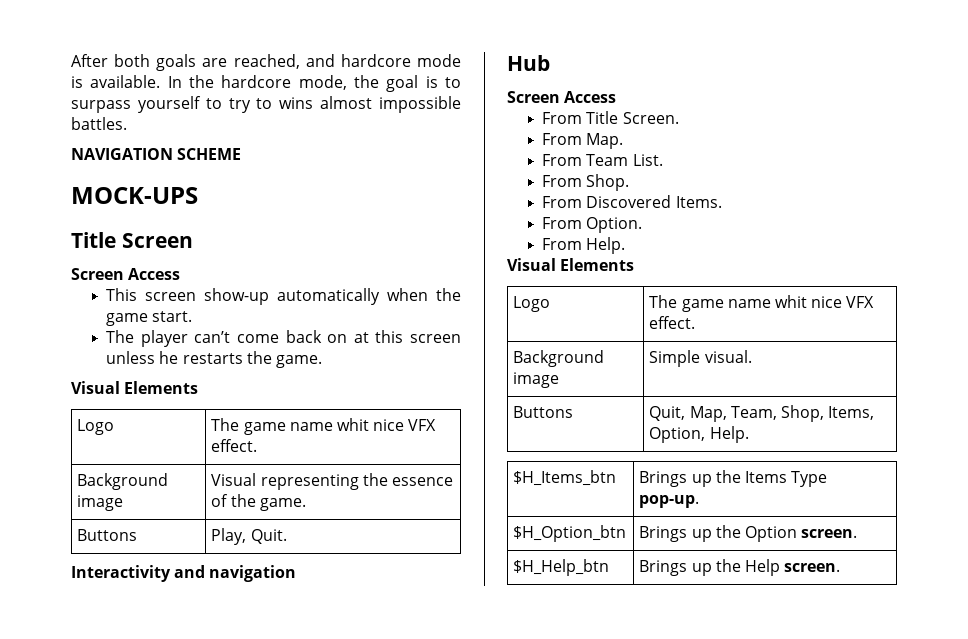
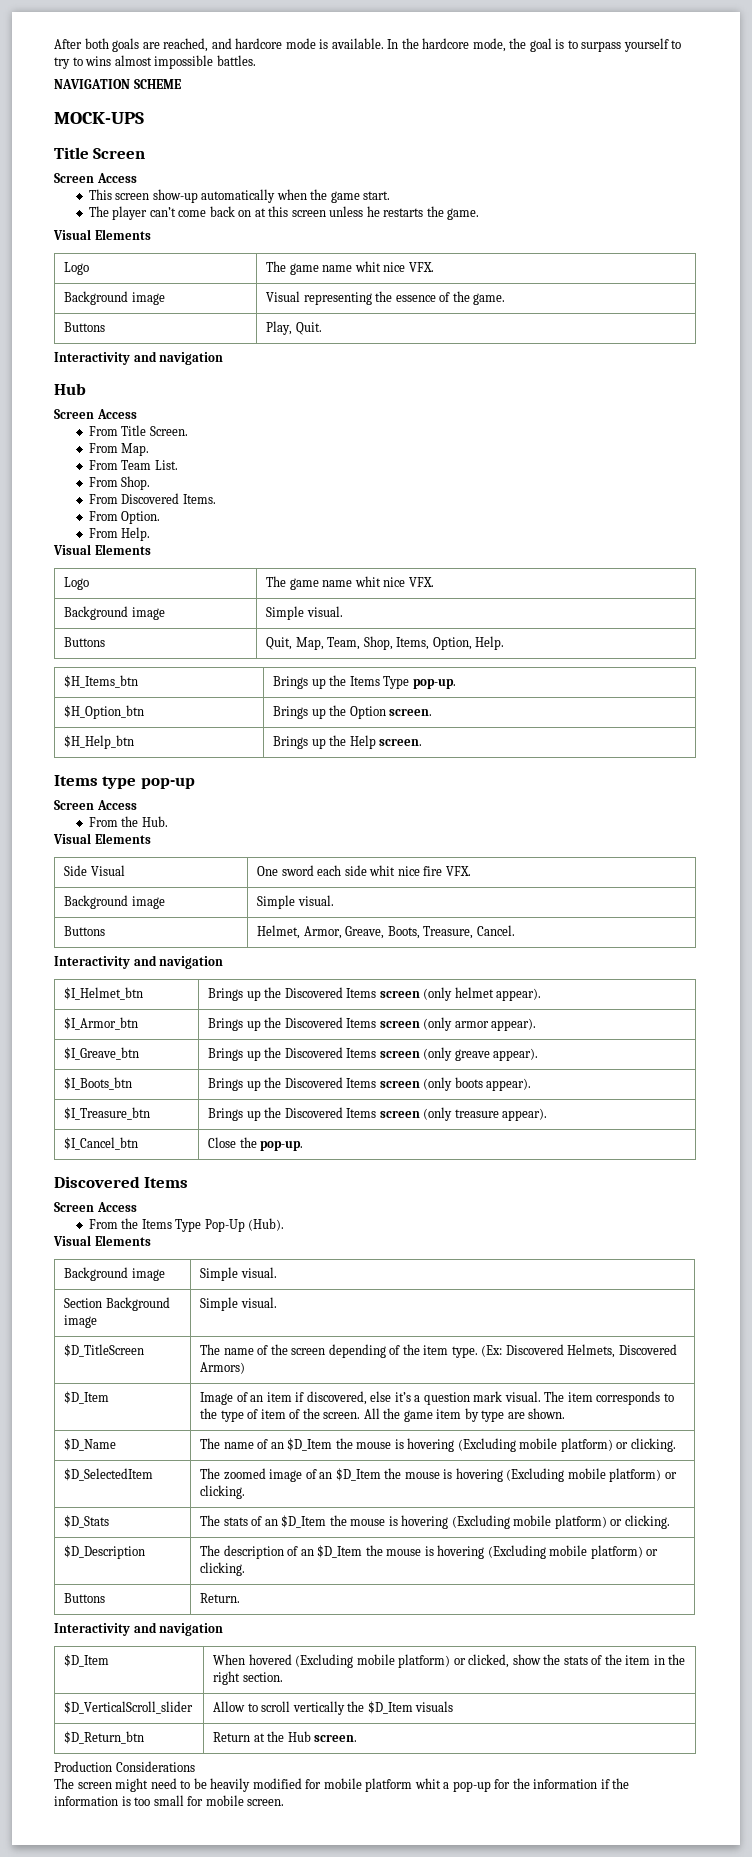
  The player can’t come back on at this screen unless he restarts the game.
  Visual Elements
- Logo | The game name whit nice VFX effect.
+ Logo | The game name whit nice VFX.
  From Help.
  Visual Elements
- Logo | The game name whit nice VFX effect.
+ Logo | The game name whit nice VFX.
+ Items type pop-up
+ Screen Access
+ From the Hub.
+ Visual Elements
+ Side Visual | One sword each side whit nice fire VFX.
+ Background image | Simple visual.
+ Buttons | Helmet, Armor, Greave, Boots, Treasure, Cancel.
+ Interactivity and navigation
+ $I_Helmet_btn | Brings up the Discovered Items screen (only helmet appear).
+ $I_Armor_btn | Brings up the Discovered Items screen (only armor appear).
+ $I_Greave_btn | Brings up the Discovered Items screen (only greave appear).
+ $I_Boots_btn | Brings up the Discovered Items screen (only boots appear).
+ $I_Treasure_btn | Brings up the Discovered Items screen (only treasure appear).
+ $I_Cancel_btn | Close the pop-up.
+ Discovered Items
+ Screen Access
+ From the Items Type Pop-Up (Hub).
+ Visual Elements
+ Background image | Simple visual.
+ Section Background image | Simple visual.
+ $D_TitleScreen | The name of the screen depending of the item type. (Ex: Discovered Helmets, Discovered Armors)
+ $D_Item | Image of an item if discovered, else it’s a question mark visual. The item corresponds to the type of item of the screen. All the game item by type are shown.
+ $D_Name | The name of an $D_Item the mouse is hovering (Excluding mobile platform) or clicking.
+ $D_SelectedItem | The zoomed image of an $D_Item the mouse is hovering (Excluding mobile platform) or clicking.
+ $D_Stats | The stats of an $D_Item the mouse is hovering (Excluding mobile platform) or clicking.
+ $D_Description | The description of an $D_Item the mouse is hovering (Excluding mobile platform) or clicking.
+ Buttons | Return.
+ Interactivity and navigation
+ $D_Item | When hovered (Excluding mobile platform) or clicked, show the stats of the item in the right section.
+ $D_VerticalScroll_slider | Allow to scroll vertically the $D_Item visuals
+ $D_Return_btn | Return at the Hub screen.
+ Production Considerations
+ The screen might need to be heavily modified for mobile platform whit a pop-up for the information if the information is too small for mobile screen.

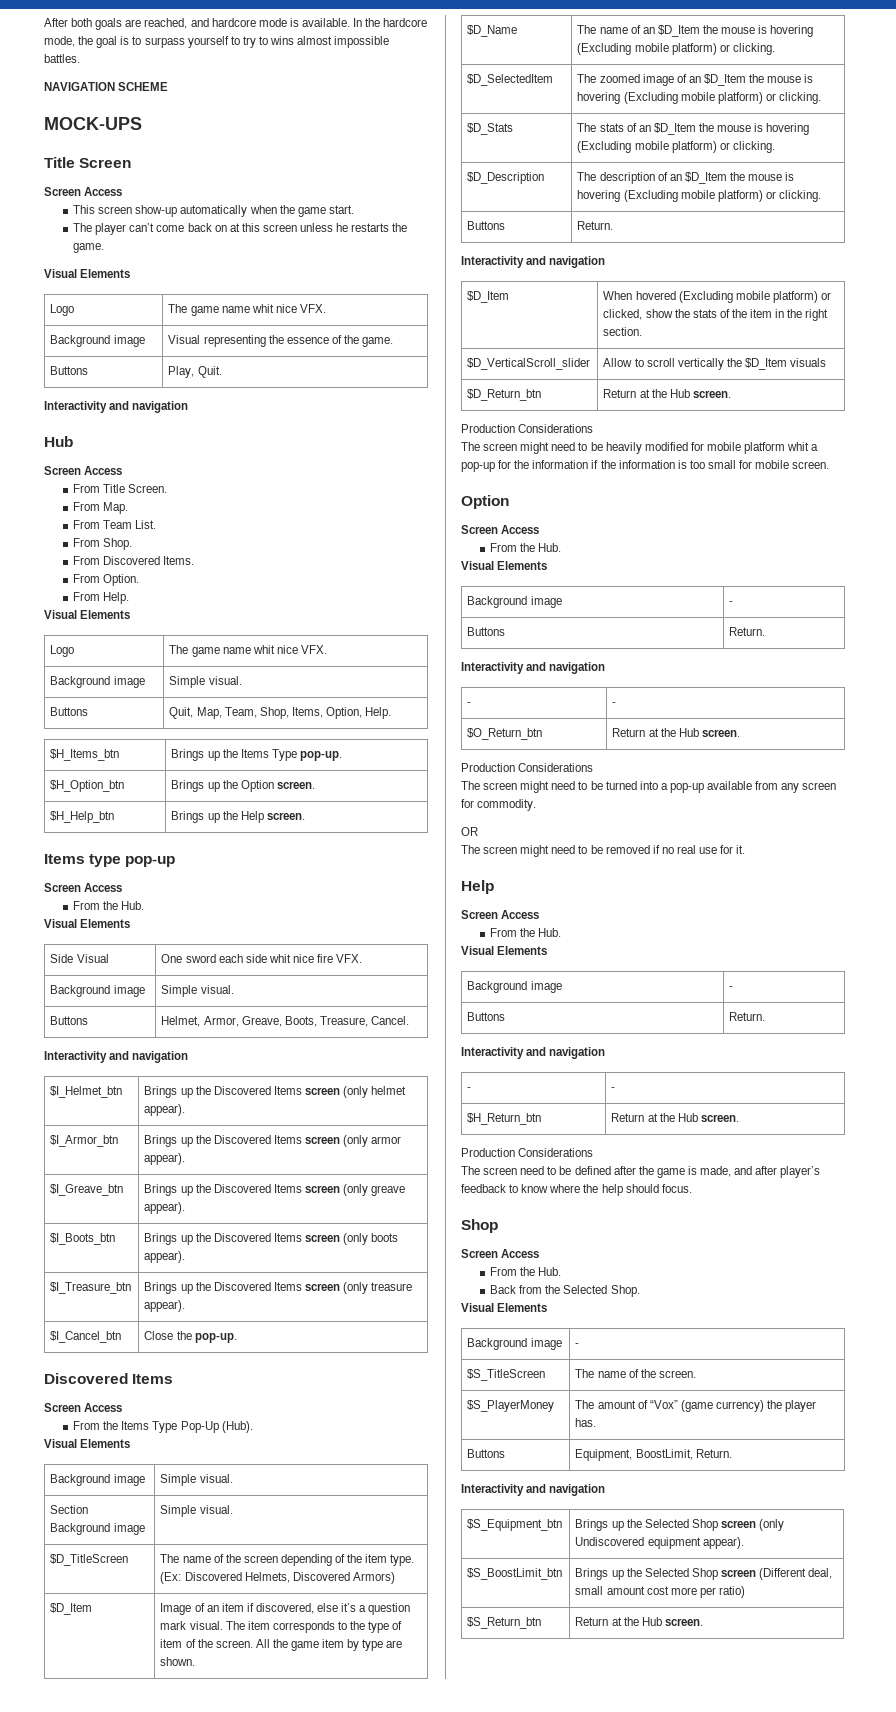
  The screen might need to be heavily modified for mobile platform whit a pop-up for the information if the information is too small for mobile screen.
+ Option
+ Screen Access
+ From the Hub.
+ Visual Elements
+ Background image | -
+ Buttons | Return.
+ Interactivity and navigation
+ - | -
+ $O_Return_btn | Return at the Hub screen.
+ Production Considerations
+ The screen might need to be turned into a pop-up available from any screen for commodity.
+ OR
+ The screen might need to be removed if no real use for it.
+ Help
+ Screen Access
+ From the Hub.
+ Visual Elements
+ Background image | -
+ Buttons | Return.
+ Interactivity and navigation
+ - | -
+ $H_Return_btn | Return at the Hub screen.
+ Production Considerations
+ The screen need to be defined after the game is made, and after player’s feedback to know where the help should focus.
+ Shop
+ Screen Access
+ From the Hub.
+ Back from the Selected Shop.
+ Visual Elements
+ Background image | -
+ $S_TitleScreen | The name of the screen.
+ $S_PlayerMoney | The amount of “Vox” (game currency) the player has.
+ Buttons | Equipment, BoostLimit, Return.
+ Interactivity and navigation
+ $S_Equipment_btn | Brings up the Selected Shop screen (only Undiscovered equipment appear).
+ $S_BoostLimit_btn | Brings up the Selected Shop screen (Different deal, small amount cost more per ratio)
+ $S_Return_btn | Return at the Hub screen.

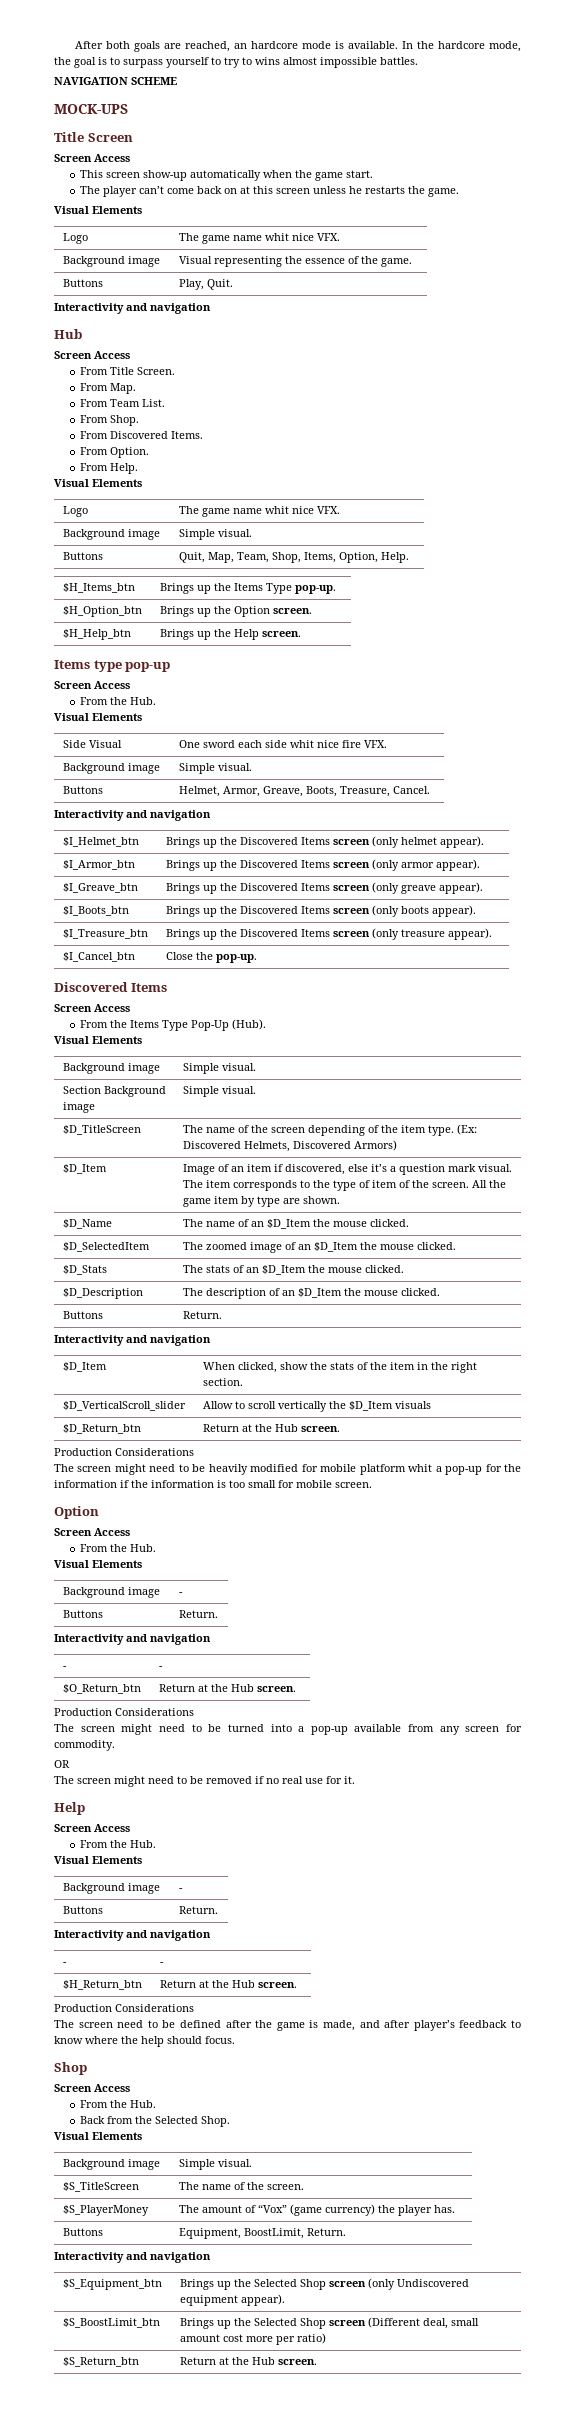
- After both goals are reached, and hardcore mode is available.
+ After both goals are reached, an hardcore mode is available.
- $D_Name | The name of an $D_Item the mouse is hovering (Excluding mobile platform) or clicking.
+ $D_Name | The name of an $D_Item the mouse clicked.
- $D_SelectedItem | The zoomed image of an $D_Item the mouse is hovering (Excluding mobile platform) or clicking.
+ $D_SelectedItem | The zoomed image of an $D_Item the mouse clicked.
- $D_Stats | The stats of an $D_Item the mouse is hovering (Excluding mobile platform) or clicking.
+ $D_Stats | The stats of an $D_Item the mouse clicked.
- $D_Description | The description of an $D_Item the mouse is hovering (Excluding mobile platform) or clicking.
+ $D_Description | The description of an $D_Item the mouse clicked.
- $D_Item | When hovered (Excluding mobile platform) or clicked, show the stats of the item in the right section.
+ $D_Item | When clicked, show the stats of the item in the right section.
  Back from the Selected Shop.
  Visual Elements
- Background image | -
+ Background image | Simple visual.

